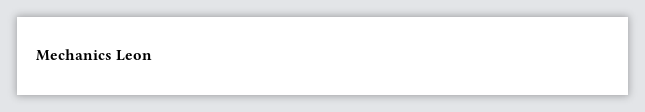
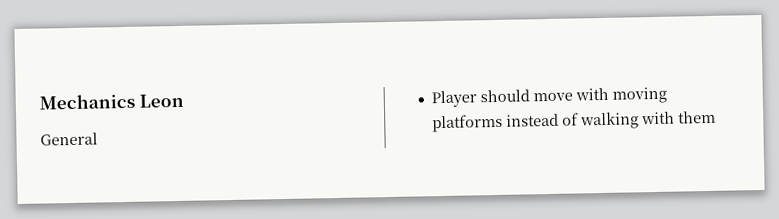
+ General
+ Player should move with moving platforms instead of walking with them

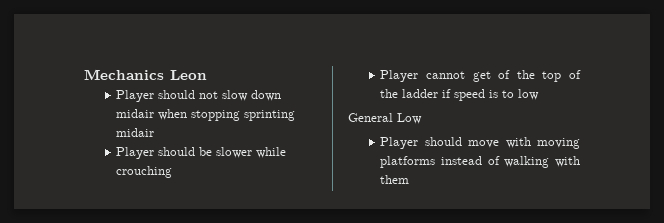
+ Player should not slow down midair when stopping sprinting midair
+ Player should be slower while crouching
+ Player cannot get of the top of the ladder if speed is to low
- General
+ General Low

